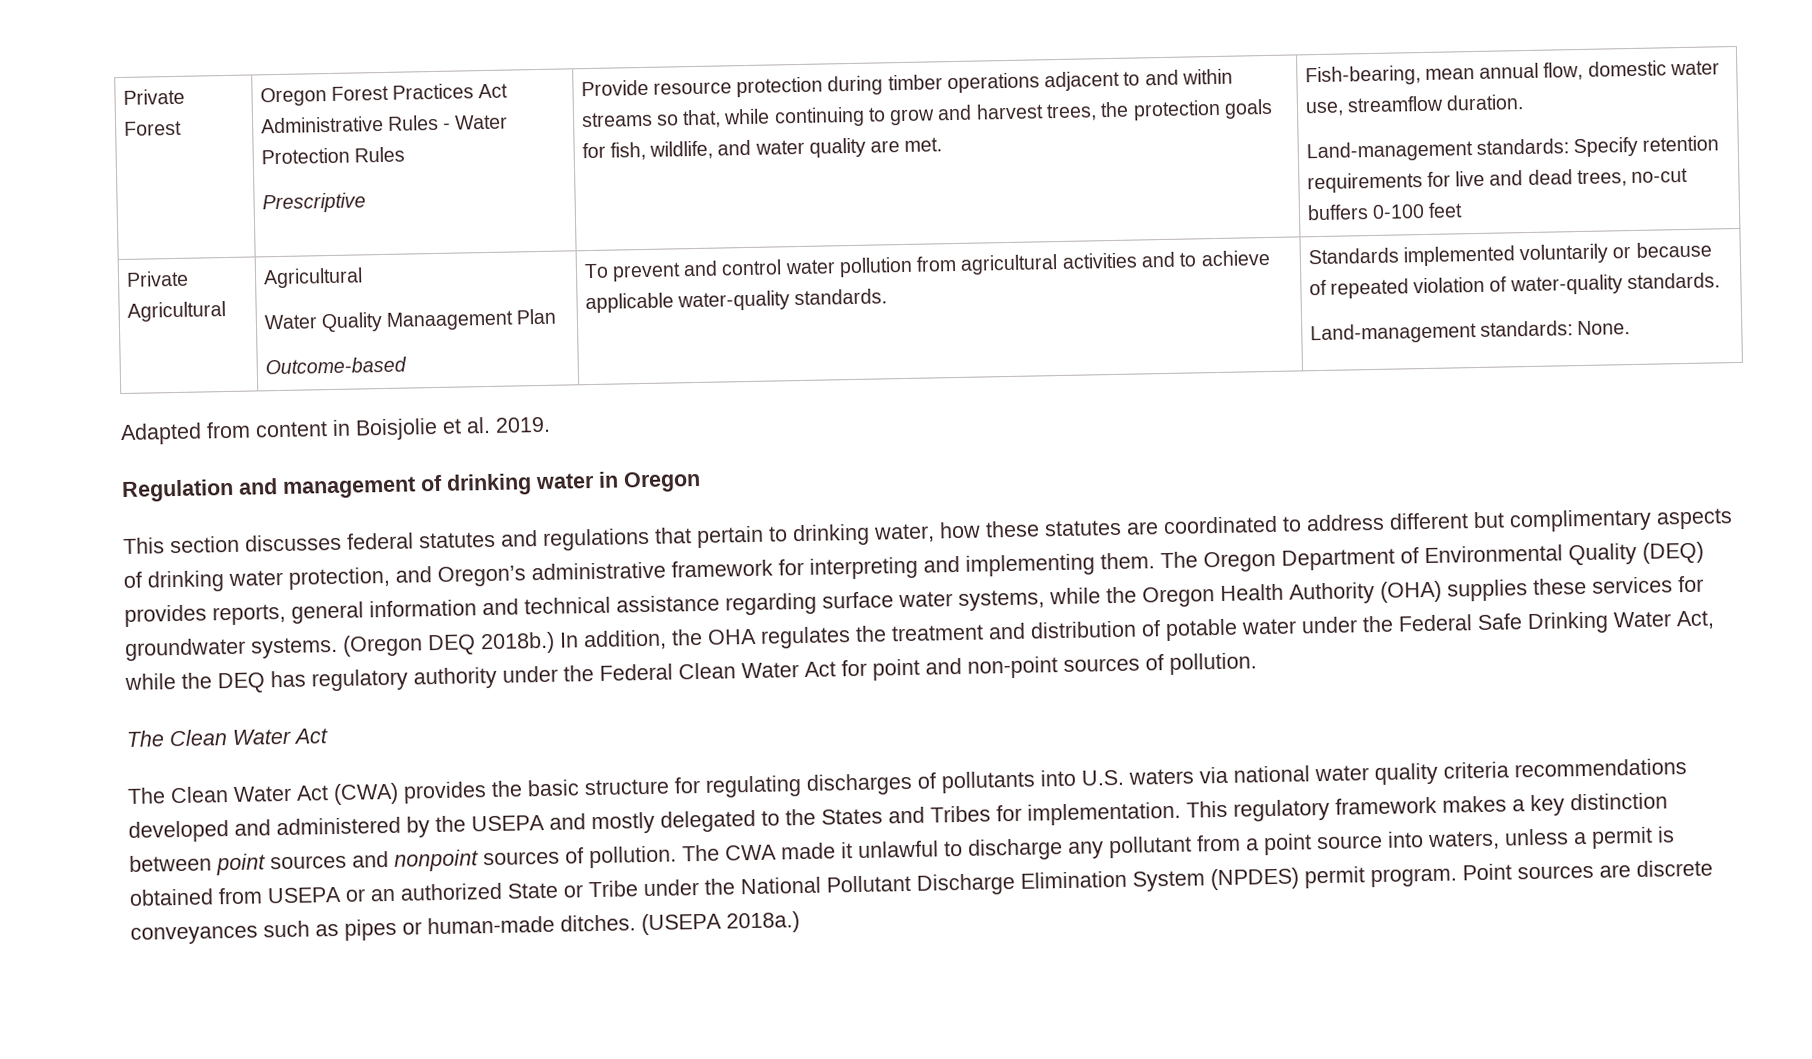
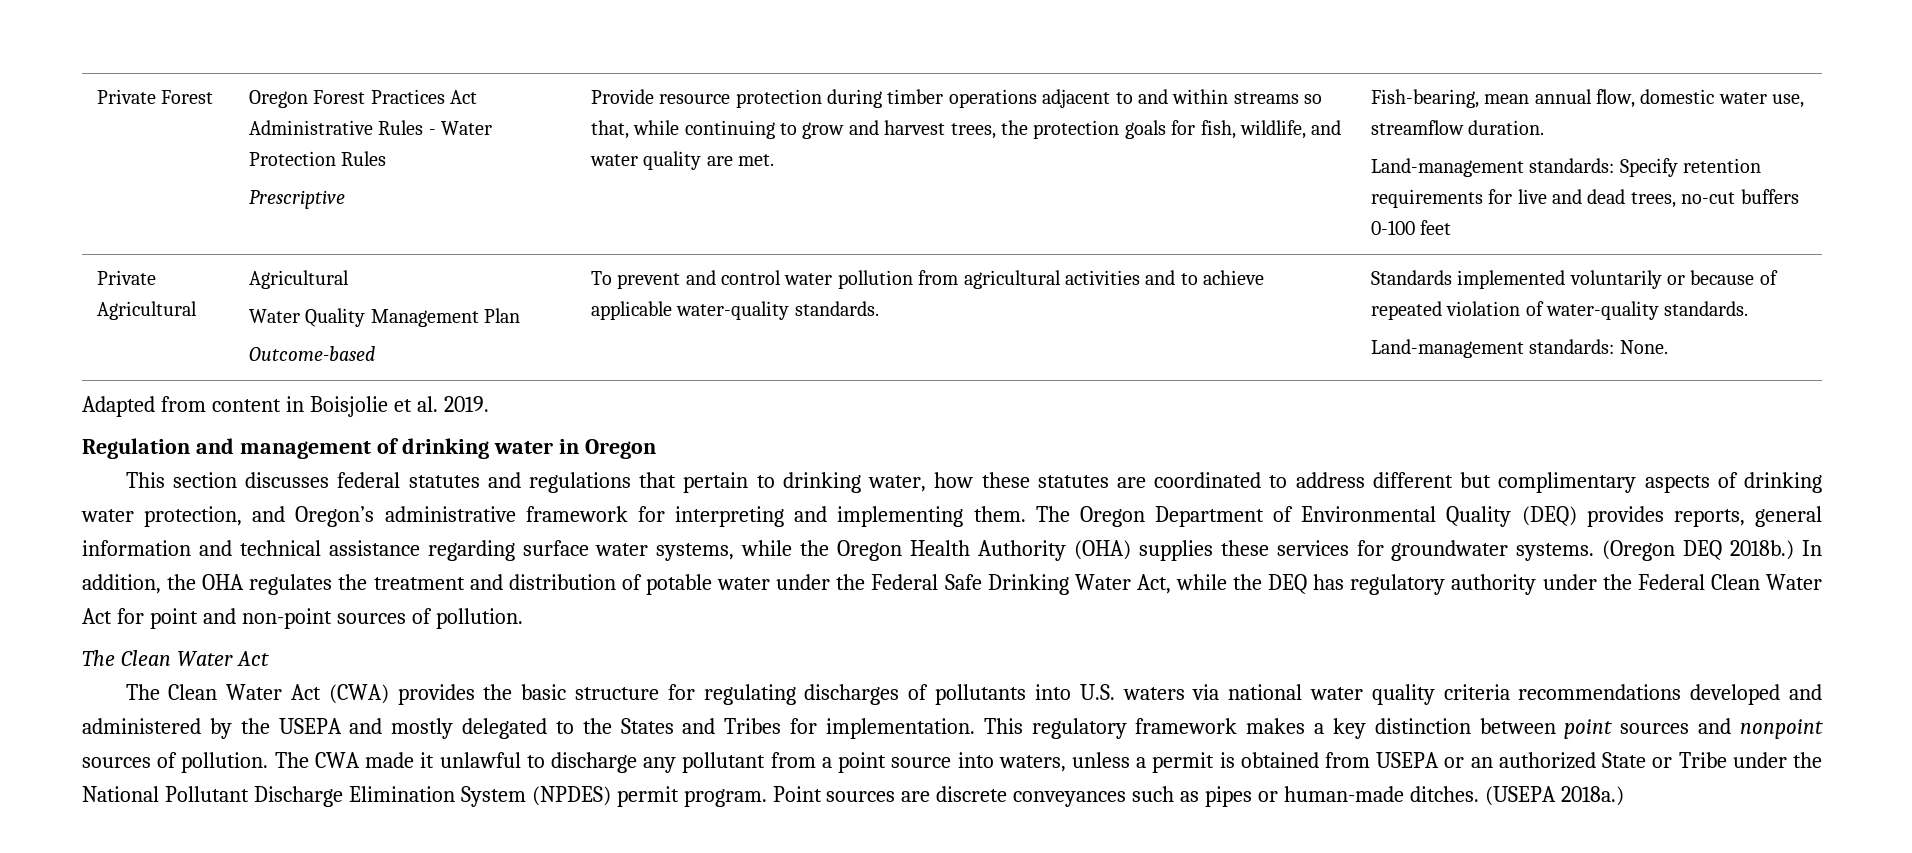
  Private Agricultural | Agricultural
- Water Quality Manaagement Plan
+ Water Quality Management Plan

